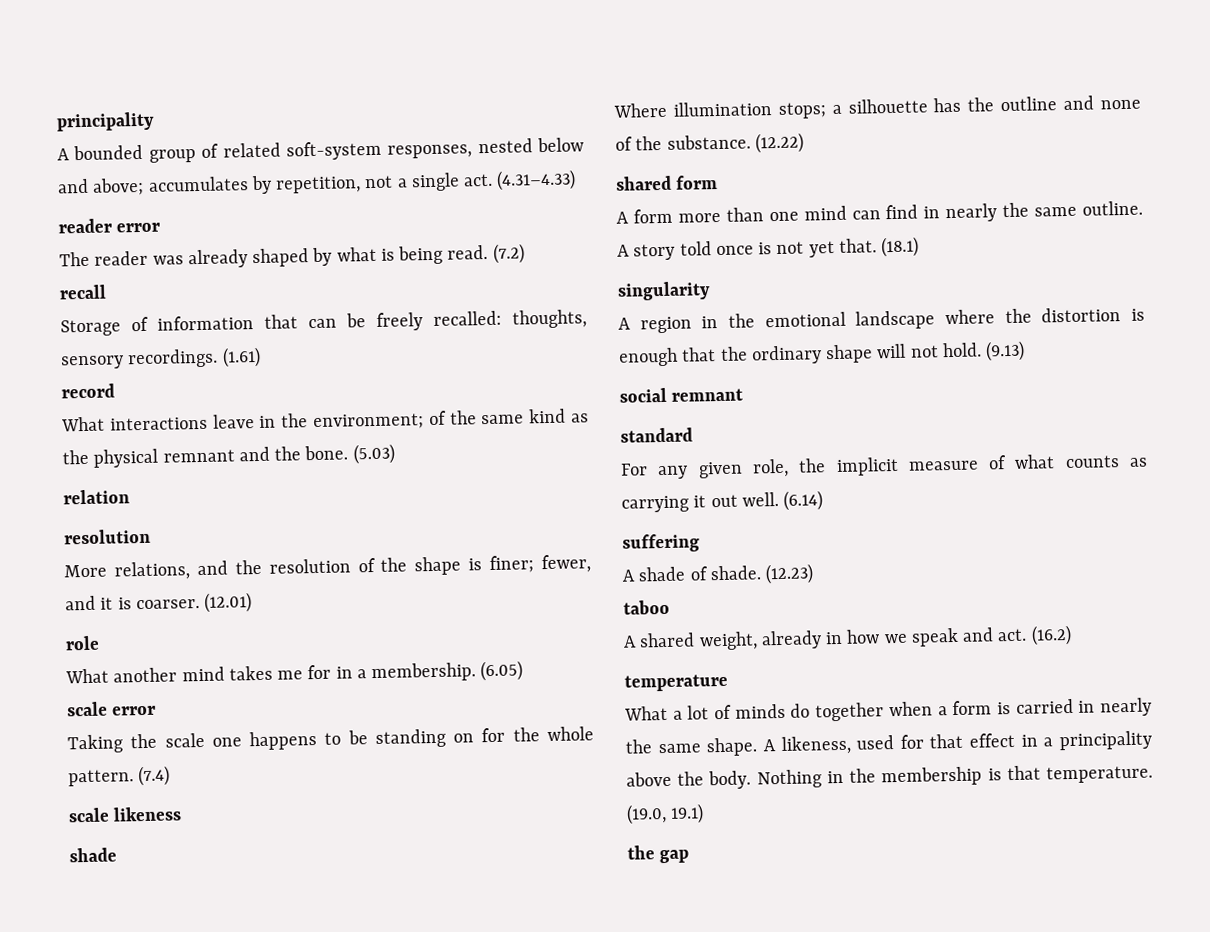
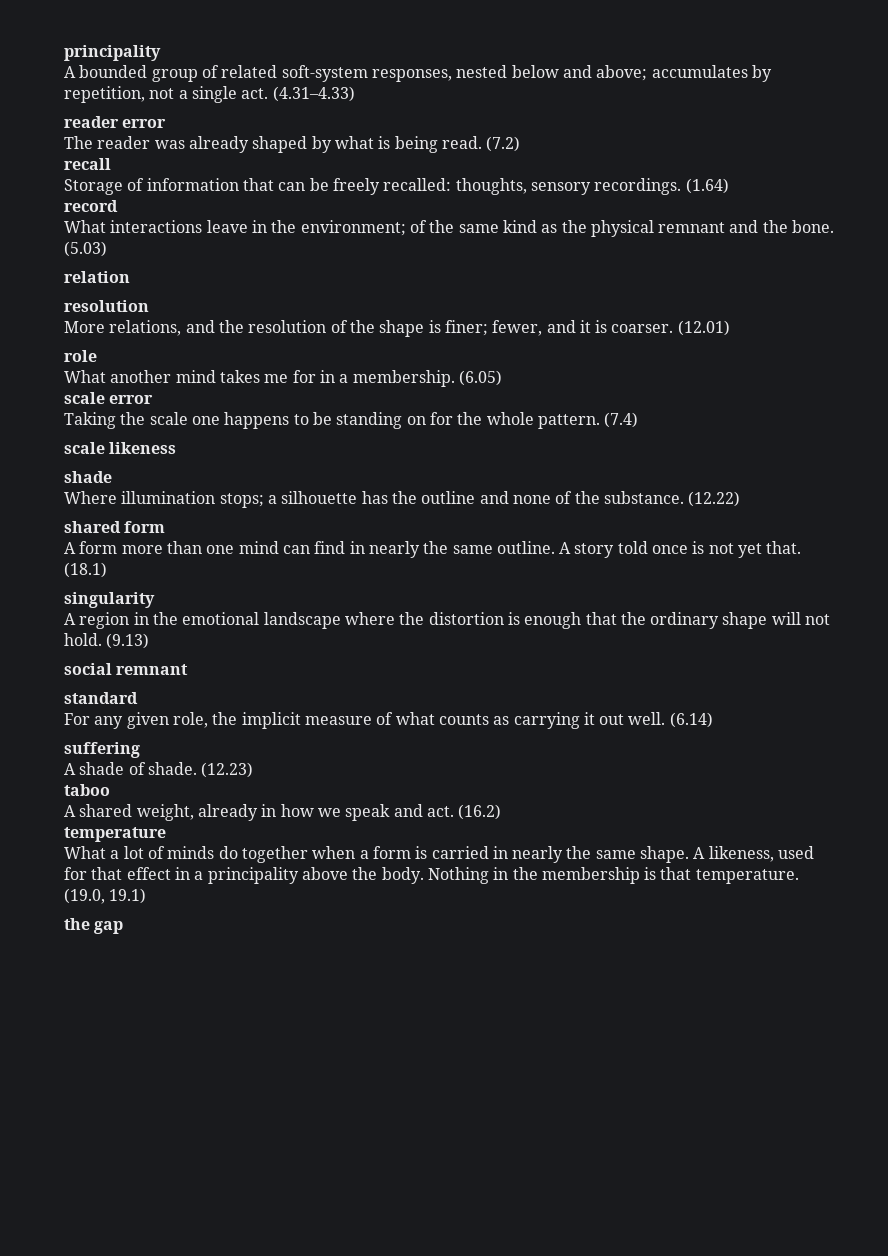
- (1.61)
+ (1.64)

